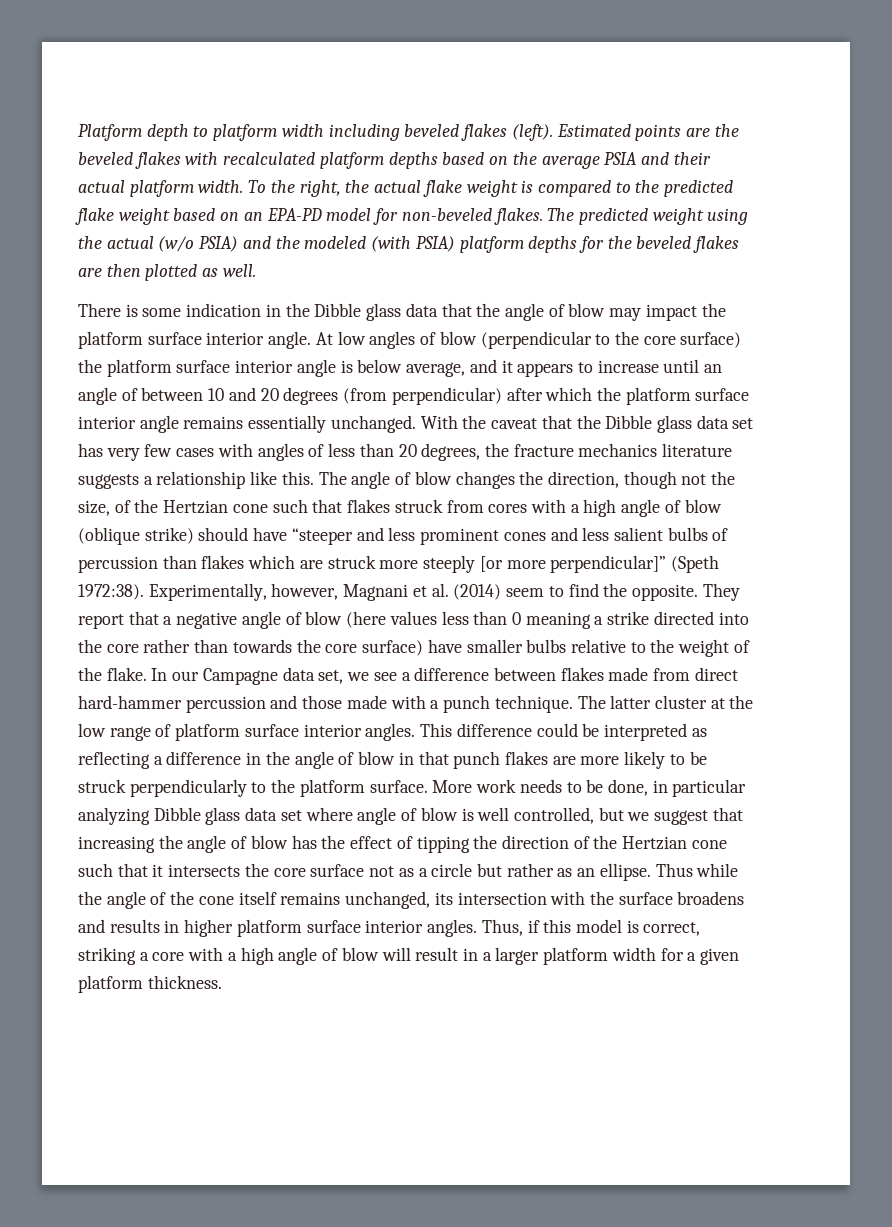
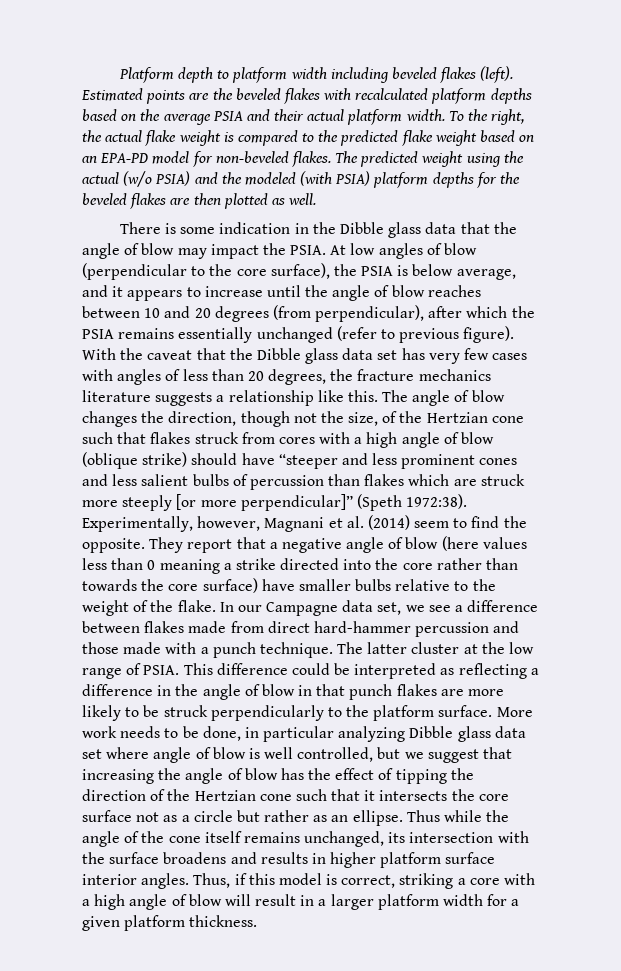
- There is some indication in the Dibble glass data that the angle of blow may impact the platform surface interior angle.
+ There is some indication in the Dibble glass data that the angle of blow may impact the PSIA.
- At low angles of blow (perpendicular to the core surface) the platform surface interior angle is below average, and it appears to increase until an angle of between 10 and 20 degrees (from perpendicular) after which the platform surface interior angle remains essentially unchanged.
+ At low angles of blow (perpendicular to the core surface), the PSIA is below average, and it appears to increase until the angle of blow reaches between 10 and 20 degrees (from perpendicular), after which the PSIA remains essentially unchanged (refer to previous figure).
- The latter cluster at the low range of platform surface interior angles.
+ The latter cluster at the low range of PSIA.

